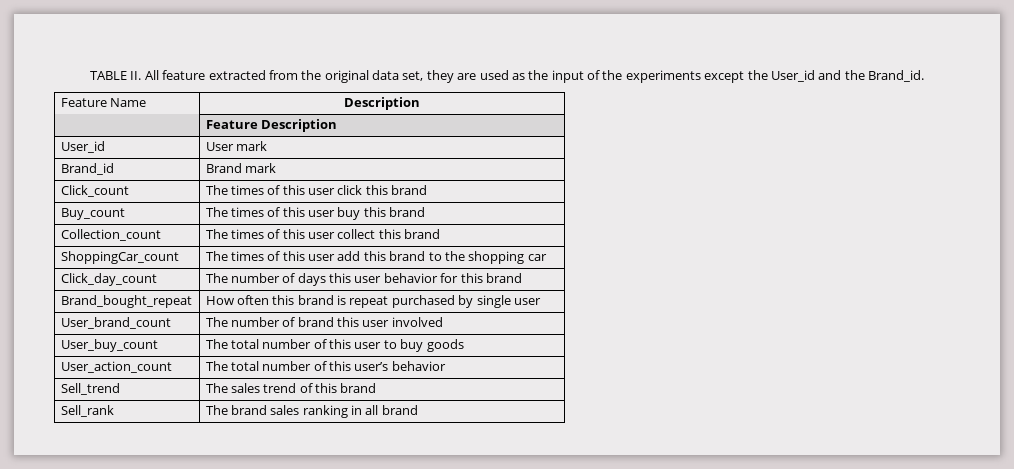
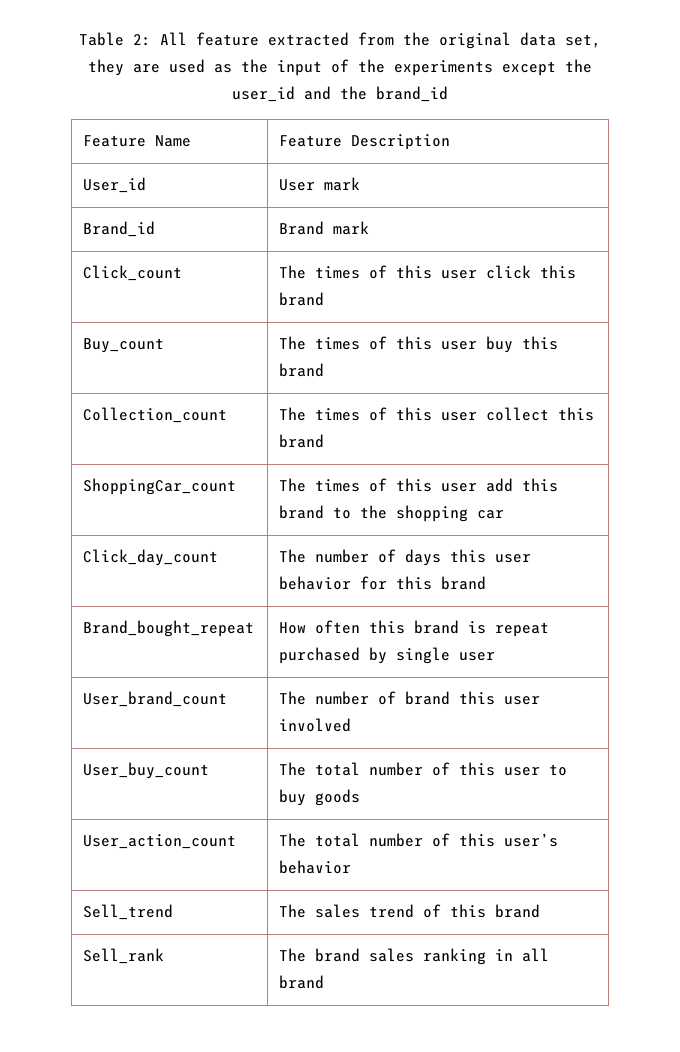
- TABLE II. All feature extracted from the original data set, they are used as the input of the experiments except the User_id and the Brand_id.
+ Table 2: All feature extracted from the original data set, they are used as the input of the experiments except the user_id and the brand_id
- Feature Name | Description
- | Feature Description
+ Feature Name | Feature Description

